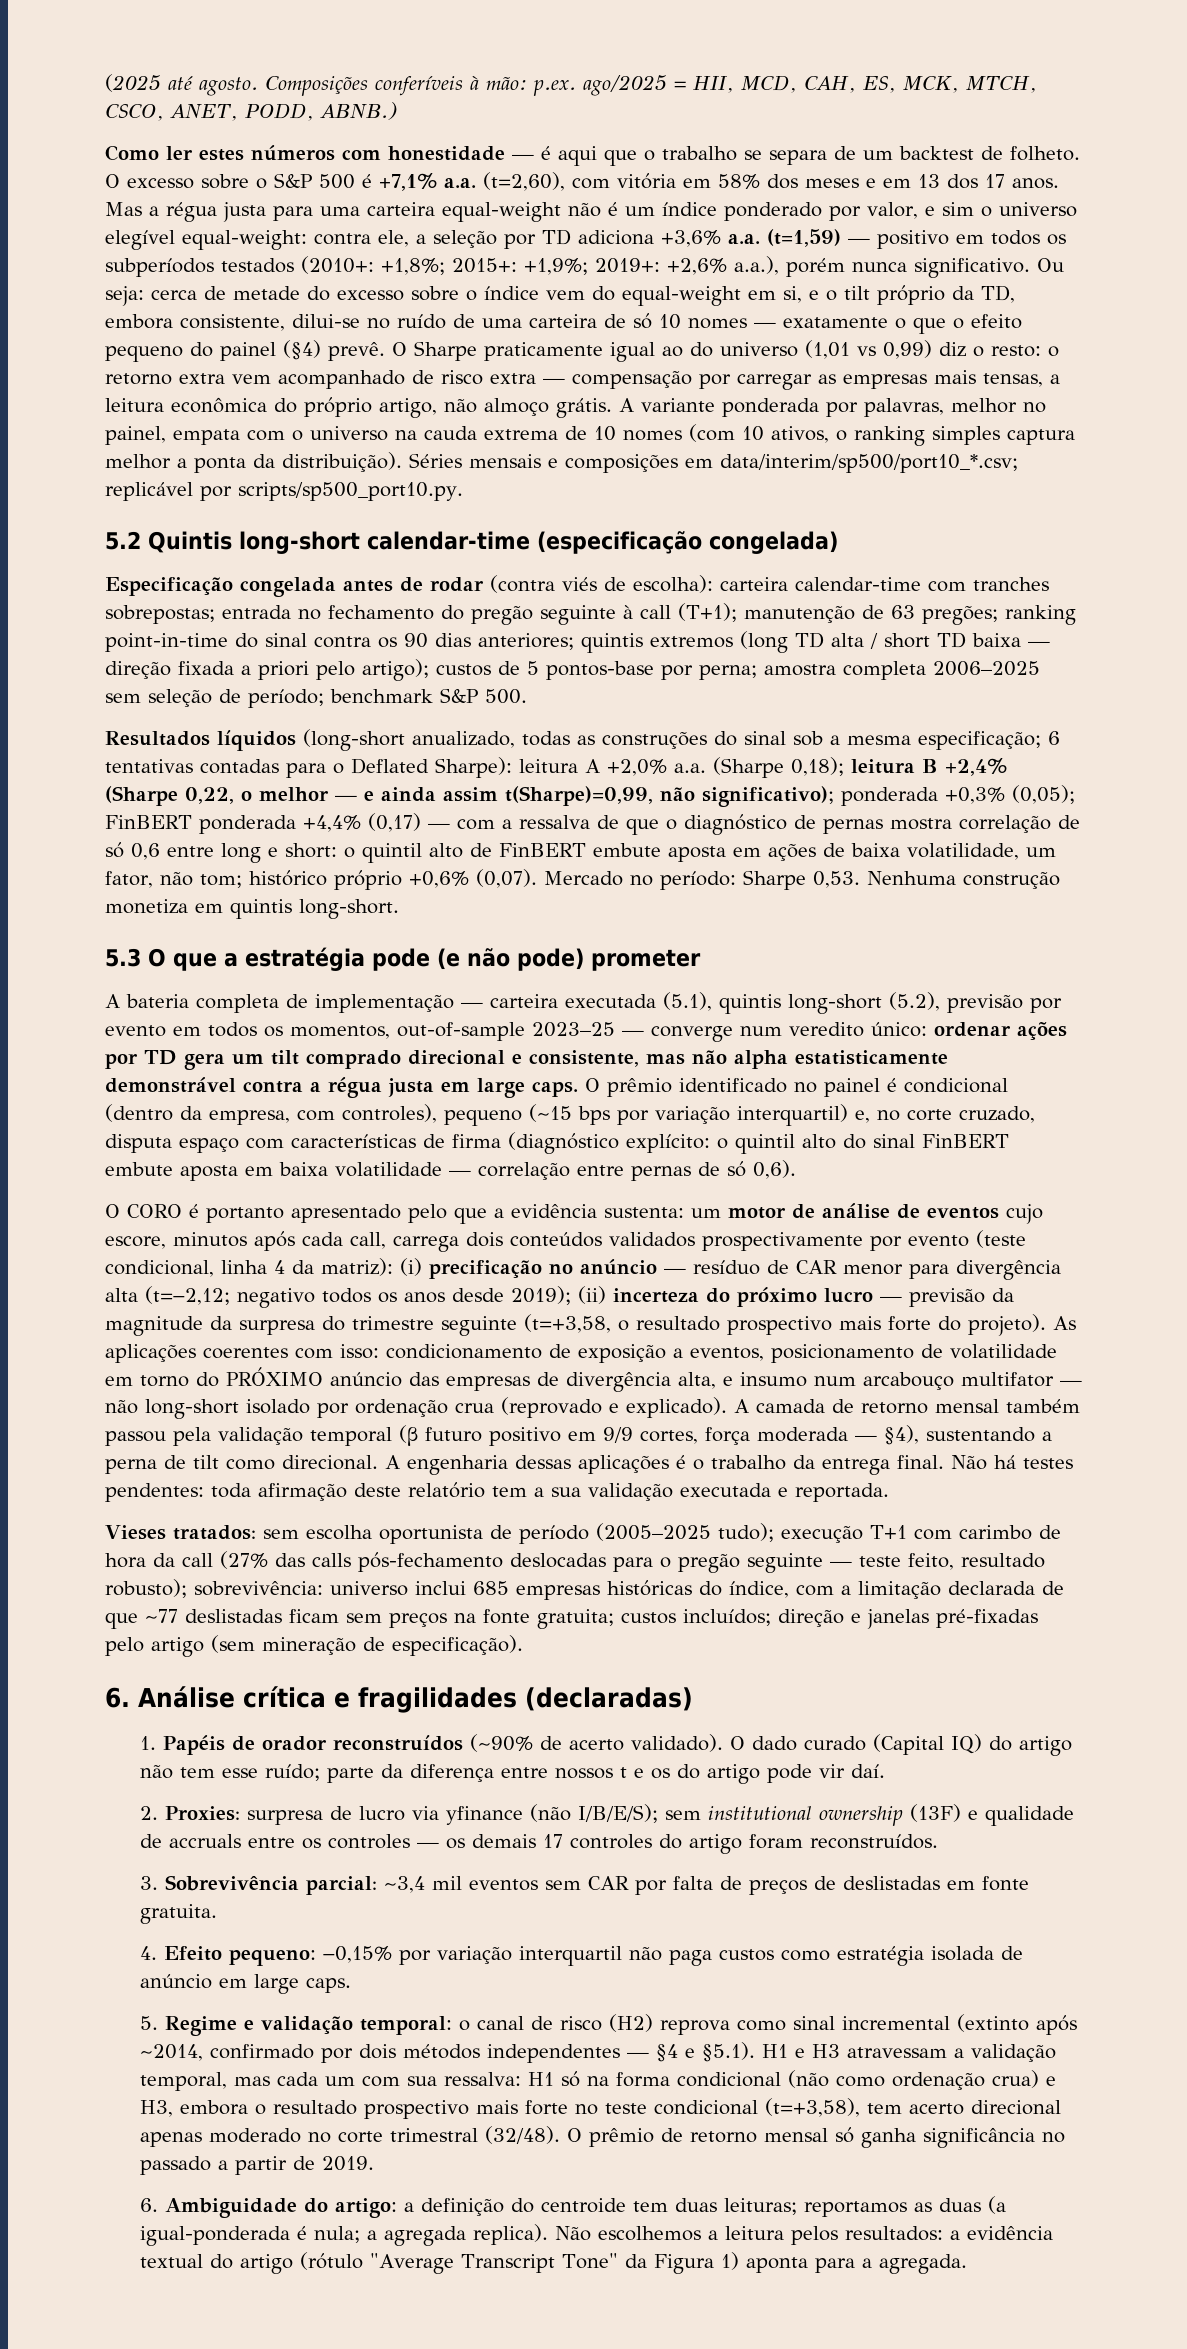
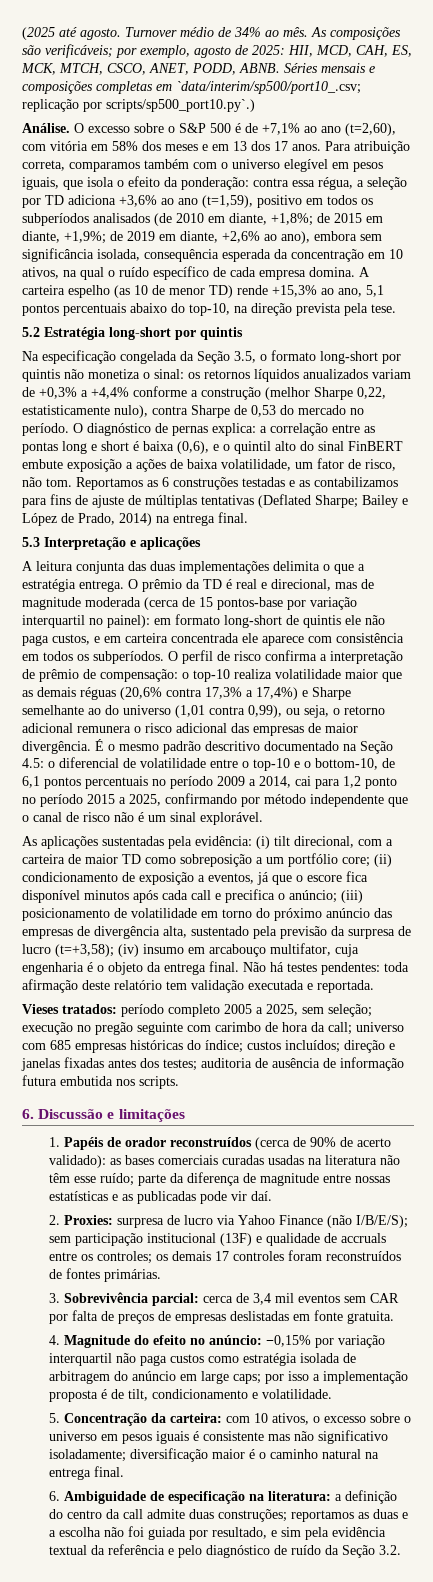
- Composições conferíveis à mão: p.ex. ago/2025 = HII, MCD, CAH, ES, MCK, MTCH, CSCO, ANET, PODD, ABNB.)
- Como ler estes números com honestidade — é aqui que o trabalho se separa de um backtest de folheto.
+ Turnover médio de 34% ao mês. As composições são verificáveis; por exemplo, agosto de 2025: HII, MCD, CAH, ES, MCK, MTCH, CSCO, ANET, PODD, ABNB. Séries mensais e composições completas em `data/interim/sp500/port10_.csv; replicação por scripts/sp500_port10.py`.)
+ Análise.
- O excesso sobre o S&P 500 é +7,1% a.a. (t=2,60), com vitória em 58% dos meses e em 13 dos 17 anos.
+ O excesso sobre o S&P 500 é de +7,1% ao ano (t=2,60), com vitória em 58% dos meses e em 13 dos 17 anos.
- Mas a régua justa para uma carteira equal-weight não é um índice ponderado por valor, e sim o universo elegível equal-weight: contra ele, a seleção por TD adiciona +3,6% a.a. (t=1,59) — positivo em todos os subperíodos testados (2010+: +1,8%; 2015+: +1,9%; 2019+: +2,6% a.a.), porém nunca significativo. Ou seja: cerca de metade do excesso sobre o índice vem do equal-weight em si, e o tilt próprio da TD, embora consistente, dilui-se no ruído de uma carteira de só 10 nomes — exatamente o que o efeito pequeno do painel (§4) prevê. O Sharpe praticamente igual ao do universo (1,01 vs 0,99) diz o resto: o retorno extra vem acompanhado de risco extra — compensação por carregar as empresas mais tensas, a leitura econômica do próprio artigo, não almoço grátis. A variante ponderada por palavras, melhor no painel, empata com o universo na cauda extrema de 10 nomes (com 10 ativos, o ranking simples captura melhor a ponta da distribuição). Séries mensais e composições em data/interim/sp500/port10_*.csv; replicável por scripts/sp500_port10.py.
- 5.2 Quintis long-short calendar-time (especificação congelada)
- Especificação congelada antes de rodar (contra viés de escolha): carteira calendar-time com tranches sobrepostas; entrada no fechamento do pregão seguinte à call (T+1); manutenção de 63 pregões; ranking point-in-time do sinal contra os 90 dias anteriores; quintis extremos (long TD alta / short TD baixa — direção fixada a priori pelo artigo); custos de 5 pontos-base por perna; amostra completa 2006–2025 sem seleção de período; benchmark S&P 500.
- Resultados líquidos (long-short anualizado, todas as construções do sinal sob a mesma especificação; 6 tentativas contadas para o Deflated Sharpe): leitura A +2,0% a.a. (Sharpe 0,18); leitura B +2,4% (Sharpe 0,22, o melhor — e ainda assim t(Sharpe)=0,99, não significativo); ponderada +0,3% (0,05); FinBERT ponderada +4,4% (0,17) — com a ressalva de que o diagnóstico de pernas mostra correlação de só 0,6 entre long e short: o quintil alto de FinBERT embute aposta em ações de baixa volatilidade, um fator, não tom; histórico próprio +0,6% (0,07). Mercado no período: Sharpe 0,53. Nenhuma construção monetiza em quintis long-short.
- 5.3 O que a estratégia pode (e não pode) prometer
- A bateria completa de implementação — carteira executada (5.1), quintis long-short (5.2), previsão por evento em todos os momentos, out-of-sample 2023–25 — converge num veredito único: ordenar ações por TD gera um tilt comprado direcional e consistente, mas não alpha estatisticamente demonstrável contra a régua justa em large caps. O prêmio identificado no painel é condicional (dentro da empresa, com controles), pequeno (~15 bps por variação interquartil) e, no corte cruzado, disputa espaço com características de firma (diagnóstico explícito: o quintil alto do sinal FinBERT embute aposta em baixa volatilidade — correlação entre pernas de só 0,6).
- O CORO é portanto apresentado pelo que a evidência sustenta: um motor de análise de eventos cujo escore, minutos após cada call, carrega dois conteúdos validados prospectivamente por evento (teste condicional, linha 4 da matriz): (i) precificação no anúncio — resíduo de CAR menor para divergência alta (t=−2,12; negativo todos os anos desde 2019); (ii) incerteza do próximo lucro — previsão da magnitude da surpresa do trimestre seguinte (t=+3,58, o resultado prospectivo mais forte do projeto). As aplicações coerentes com isso: condicionamento de exposição a eventos, posicionamento de volatilidade em torno do PRÓXIMO anúncio das empresas de divergência alta, e insumo num arcabouço multifator — não long-short isolado por ordenação crua (reprovado e explicado). A camada de retorno mensal também passou pela validação temporal (β futuro positivo em 9/9 cortes, força moderada — §4), sustentando a perna de tilt como direcional. A engenharia dessas aplicações é o trabalho da entrega final.
+ Para atribuição correta, comparamos também com o universo elegível em pesos iguais, que isola o efeito da ponderação: contra essa régua, a seleção por TD adiciona +3,6% ao ano (t=1,59), positivo em todos os subperíodos analisados (de 2010 em diante, +1,8%; de 2015 em diante, +1,9%; de 2019 em diante, +2,6% ao ano), embora sem significância isolada, consequência esperada da concentração em 10 ativos, na qual o ruído específico de cada empresa domina. A carteira espelho (as 10 de menor TD) rende +15,3% ao ano, 5,1 pontos percentuais abaixo do top-10, na direção prevista pela tese.
+ 5.2 Estratégia long-short por quintis
+ Na especificação congelada da Seção 3.5, o formato long-short por quintis não monetiza o sinal: os retornos líquidos anualizados variam de +0,3% a +4,4% conforme a construção (melhor Sharpe 0,22, estatisticamente nulo), contra Sharpe de 0,53 do mercado no período. O diagnóstico de pernas explica: a correlação entre as pontas long e short é baixa (0,6), e o quintil alto do sinal FinBERT embute exposição a ações de baixa volatilidade, um fator de risco, não tom. Reportamos as 6 construções testadas e as contabilizamos para fins de ajuste de múltiplas tentativas (Deflated Sharpe; Bailey e López de Prado, 2014) na entrega final.
+ 5.3 Interpretação e aplicações
+ A leitura conjunta das duas implementações delimita o que a estratégia entrega. O prêmio da TD é real e direcional, mas de magnitude moderada (cerca de 15 pontos-base por variação interquartil no painel): em formato long-short de quintis ele não paga custos, e em carteira concentrada ele aparece com consistência em todos os subperíodos. O perfil de risco confirma a interpretação de prêmio de compensação: o top-10 realiza volatilidade maior que as demais réguas (20,6% contra 17,3% a 17,4%) e Sharpe semelhante ao do universo (1,01 contra 0,99), ou seja, o retorno adicional remunera o risco adicional das empresas de maior divergência. É o mesmo padrão descritivo documentado na Seção 4.5: o diferencial de volatilidade entre o top-10 e o bottom-10, de 6,1 pontos percentuais no período 2009 a 2014, cai para 1,2 ponto no período 2015 a 2025, confirmando por método independente que o canal de risco não é um sinal explorável.
+ As aplicações sustentadas pela evidência: (i) tilt direcional, com a carteira de maior TD como sobreposição a um portfólio core; (ii) condicionamento de exposição a eventos, já que o escore fica disponível minutos após cada call e precifica o anúncio; (iii) posicionamento de volatilidade em torno do próximo anúncio das empresas de divergência alta, sustentado pela previsão da surpresa de lucro (t=+3,58); (iv) insumo em arcabouço multifator, cuja engenharia é o objeto da entrega final.
- Não há testes pendentes: toda afirmação deste relatório tem a sua validação executada e reportada.
+ Não há testes pendentes: toda afirmação deste relatório tem validação executada e reportada.
- Vieses tratados: sem escolha oportunista de período (2005–2025 tudo); execução T+1 com carimbo de hora da call (27% das calls pós-fechamento deslocadas para o pregão seguinte — teste feito, resultado robusto); sobrevivência: universo inclui 685 empresas históricas do índice, com a limitação declarada de que ~77 deslistadas ficam sem preços na fonte gratuita; custos incluídos; direção e janelas pré-fixadas pelo artigo (sem mineração de especificação).
- 6. Análise crítica e fragilidades (declaradas)
+ Vieses tratados: período completo 2005 a 2025, sem seleção; execução no pregão seguinte com carimbo de hora da call; universo com 685 empresas históricas do índice; custos incluídos; direção e janelas fixadas antes dos testes; auditoria de ausência de informação futura embutida nos scripts.
+ 6. Discussão e limitações
- 1. Papéis de orador reconstruídos (~90% de acerto validado). O dado curado (Capital IQ) do artigo não tem esse ruído; parte da diferença entre nossos t e os do artigo pode vir daí.
+ 1. Papéis de orador reconstruídos (cerca de 90% de acerto validado): as bases comerciais curadas usadas na literatura não têm esse ruído; parte da diferença de magnitude entre nossas estatísticas e as publicadas pode vir daí.
- 2. Proxies: surpresa de lucro via yfinance (não I/B/E/S); sem institutional ownership (13F) e qualidade de accruals entre os controles — os demais 17 controles do artigo foram reconstruídos.
+ 2. Proxies: surpresa de lucro via Yahoo Finance (não I/B/E/S); sem participação institucional (13F) e qualidade de accruals entre os controles; os demais 17 controles foram reconstruídos de fontes primárias.
- 3. Sobrevivência parcial: ~3,4 mil eventos sem CAR por falta de preços de deslistadas em fonte gratuita.
+ 3. Sobrevivência parcial: cerca de 3,4 mil eventos sem CAR por falta de preços de empresas deslistadas em fonte gratuita.
- 4. Efeito pequeno: −0,15% por variação interquartil não paga custos como estratégia isolada de anúncio em large caps.
- 5. Regime e validação temporal: o canal de risco (H2) reprova como sinal incremental (extinto após ~2014, confirmado por dois métodos independentes — §4 e §5.1). H1 e H3 atravessam a validação temporal, mas cada um com sua ressalva: H1 só na forma condicional (não como ordenação crua) e H3, embora o resultado prospectivo mais forte no teste condicional (t=+3,58), tem acerto direcional apenas moderado no corte trimestral (32/48). O prêmio de retorno mensal só ganha significância no passado a partir de 2019.
- 6. Ambiguidade do artigo: a definição do centroide tem duas leituras; reportamos as duas (a igual-ponderada é nula; a agregada replica). Não escolhemos a leitura pelos resultados: a evidência textual do artigo (rótulo "Average Transcript Tone" da Figura 1) aponta para a agregada.
+ 4. Magnitude do efeito no anúncio: −0,15% por variação interquartil não paga custos como estratégia isolada de arbitragem do anúncio em large caps; por isso a implementação proposta é de tilt, condicionamento e volatilidade.
+ 5. Concentração da carteira: com 10 ativos, o excesso sobre o universo em pesos iguais é consistente mas não significativo isoladamente; diversificação maior é o caminho natural na entrega final.
+ 6. Ambiguidade de especificação na literatura: a definição do centro da call admite duas construções; reportamos as duas e a escolha não foi guiada por resultado, e sim pela evidência textual da referência e pelo diagnóstico de ruído da Seção 3.2.

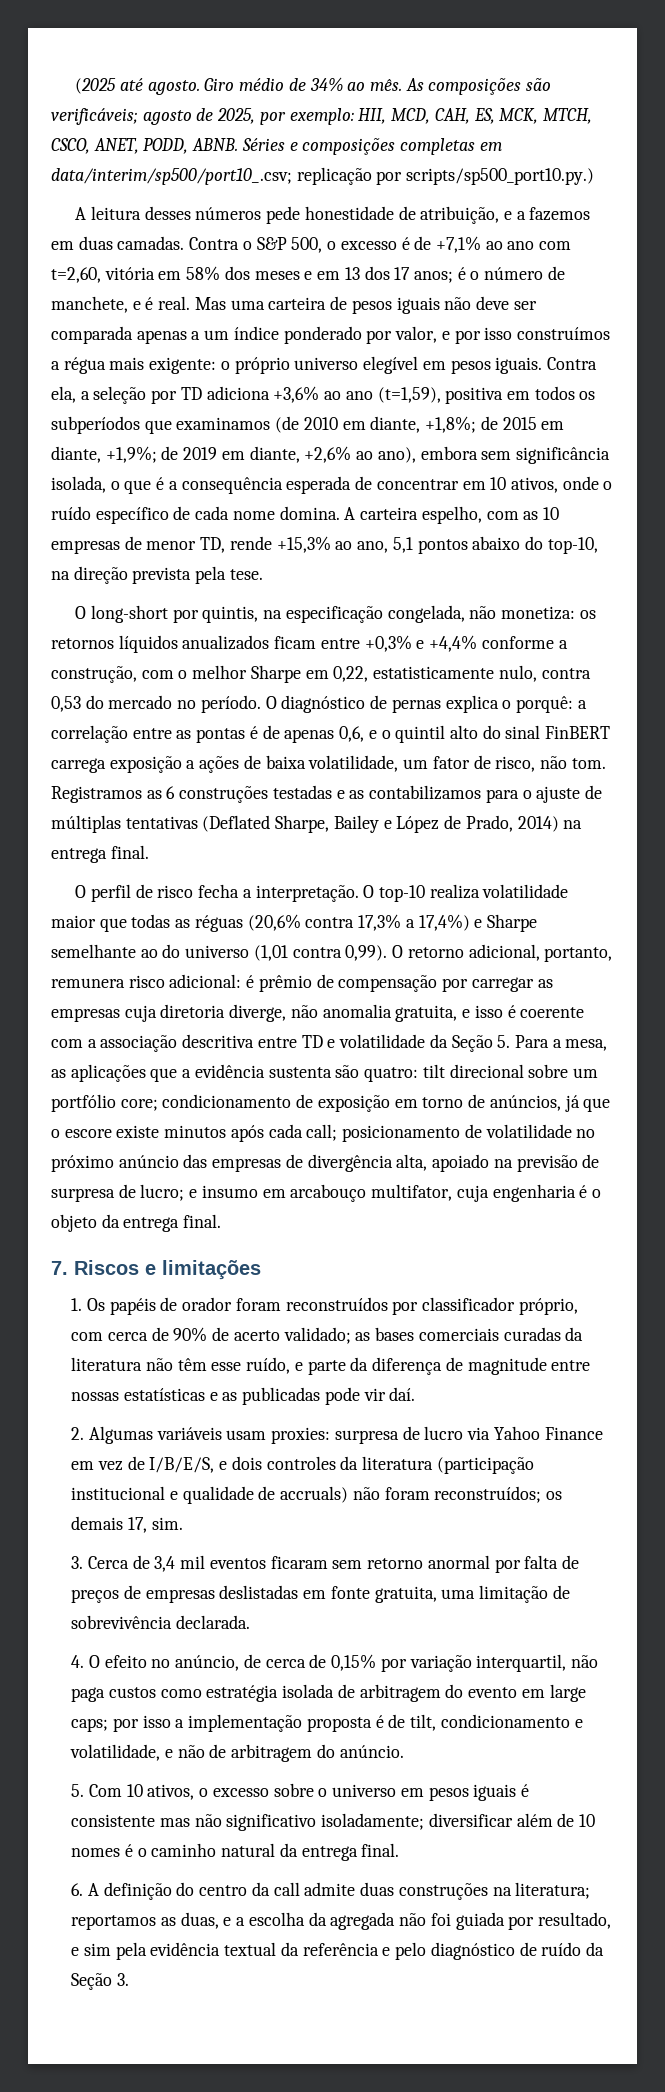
- Turnover médio de 34% ao mês.
+ Giro médio de 34% ao mês.
- As composições são verificáveis; por exemplo, agosto de 2025: HII, MCD, CAH, ES, MCK, MTCH, CSCO, ANET, PODD, ABNB.
+ As composições são verificáveis; agosto de 2025, por exemplo: HII, MCD, CAH, ES, MCK, MTCH, CSCO, ANET, PODD, ABNB.
- Séries mensais e composições completas em `data/interim/sp500/port10_.csv;
+ Séries e composições completas em data/interim/sp500/port10_.csv;
- replicação por scripts/sp500_port10.py`.)
- Análise. O excesso sobre o S&P 500 é de +7,1% ao ano (t=2,60), com vitória em 58% dos meses e em 13 dos 17 anos. Para atribuição correta, comparamos também com o universo elegível em pesos iguais, que isola o efeito da ponderação: contra essa régua, a seleção por TD adiciona +3,6% ao ano (t=1,59), positivo em todos os subperíodos analisados (de 2010 em diante, +1,8%;
+ replicação por scripts/sp500_port10.py.)
+ A leitura desses números pede honestidade de atribuição, e a fazemos em duas camadas. Contra o S&P 500, o excesso é de +7,1% ao ano com t=2,60, vitória em 58% dos meses e em 13 dos 17 anos; é o número de manchete, e é real. Mas uma carteira de pesos iguais não deve ser comparada apenas a um índice ponderado por valor, e por isso construímos a régua mais exigente: o próprio universo elegível em pesos iguais. Contra ela, a seleção por TD adiciona +3,6% ao ano (t=1,59), positiva em todos os subperíodos que examinamos (de 2010 em diante, +1,8%;
- de 2019 em diante, +2,6% ao ano), embora sem significância isolada, consequência esperada da concentração em 10 ativos, na qual o ruído específico de cada empresa domina.
+ de 2019 em diante, +2,6% ao ano), embora sem significância isolada, o que é a consequência esperada de concentrar em 10 ativos, onde o ruído específico de cada nome domina.
- A carteira espelho (as 10 de menor TD) rende +15,3% ao ano, 5,1 pontos percentuais abaixo do top-10, na direção prevista pela tese.
+ A carteira espelho, com as 10 empresas de menor TD, rende +15,3% ao ano, 5,1 pontos abaixo do top-10, na direção prevista pela tese.
- 5.2 Estratégia long-short por quintis
- Na especificação congelada da Seção 3.5, o formato long-short por quintis não monetiza o sinal: os retornos líquidos anualizados variam de +0,3% a +4,4% conforme a construção (melhor Sharpe 0,22, estatisticamente nulo), contra Sharpe de 0,53 do mercado no período.
+ O long-short por quintis, na especificação congelada, não monetiza: os retornos líquidos anualizados ficam entre +0,3% e +4,4% conforme a construção, com o melhor Sharpe em 0,22, estatisticamente nulo, contra 0,53 do mercado no período.
- O diagnóstico de pernas explica: a correlação entre as pontas long e short é baixa (0,6), e o quintil alto do sinal FinBERT embute exposição a ações de baixa volatilidade, um fator de risco, não tom.
+ O diagnóstico de pernas explica o porquê: a correlação entre as pontas é de apenas 0,6, e o quintil alto do sinal FinBERT carrega exposição a ações de baixa volatilidade, um fator de risco, não tom.
- Reportamos as 6 construções testadas e as contabilizamos para fins de ajuste de múltiplas tentativas (Deflated Sharpe; Bailey e López de Prado, 2014) na entrega final.
+ Registramos as 6 construções testadas e as contabilizamos para o ajuste de múltiplas tentativas (Deflated Sharpe, Bailey e López de Prado, 2014) na entrega final.
- 5.3 Interpretação e aplicações
- A leitura conjunta das duas implementações delimita o que a estratégia entrega. O prêmio da TD é real e direcional, mas de magnitude moderada (cerca de 15 pontos-base por variação interquartil no painel): em formato long-short de quintis ele não paga custos, e em carteira concentrada ele aparece com consistência em todos os subperíodos. O perfil de risco confirma a interpretação de prêmio de compensação: o top-10 realiza volatilidade maior que as demais réguas (20,6% contra 17,3% a 17,4%) e Sharpe semelhante ao do universo (1,01 contra 0,99), ou seja, o retorno adicional remunera o risco adicional das empresas de maior divergência. É o mesmo padrão descritivo documentado na Seção 4.5: o diferencial de volatilidade entre o top-10 e o bottom-10, de 6,1 pontos percentuais no período 2009 a 2014, cai para 1,2 ponto no período 2015 a 2025, confirmando por método independente que o canal de risco não é um sinal explorável.
- As aplicações sustentadas pela evidência: (i) tilt direcional, com a carteira de maior TD como sobreposição a um portfólio core;
+ O perfil de risco fecha a interpretação. O top-10 realiza volatilidade maior que todas as réguas (20,6% contra 17,3% a 17,4%) e Sharpe semelhante ao do universo (1,01 contra 0,99). O retorno adicional, portanto, remunera risco adicional: é prêmio de compensação por carregar as empresas cuja diretoria diverge, não anomalia gratuita, e isso é coerente com a associação descritiva entre TD e volatilidade da Seção 5. Para a mesa, as aplicações que a evidência sustenta são quatro: tilt direcional sobre um portfólio core;
- (ii) condicionamento de exposição a eventos, já que o escore fica disponível minutos após cada call e precifica o anúncio; (iii) posicionamento de volatilidade em torno do próximo anúncio das empresas de divergência alta, sustentado pela previsão da surpresa de lucro (t=+3,58); (iv) insumo em arcabouço multifator, cuja engenharia é o objeto da entrega final. Não há testes pendentes: toda afirmação deste relatório tem validação executada e reportada.
- Vieses tratados: período completo 2005 a 2025, sem seleção; execução no pregão seguinte com carimbo de hora da call; universo com 685 empresas históricas do índice; custos incluídos; direção e janelas fixadas antes dos testes; auditoria de ausência de informação futura embutida nos scripts.
- 6. Discussão e limitações
- 1. Papéis de orador reconstruídos (cerca de 90% de acerto validado):
+ condicionamento de exposição em torno de anúncios, já que o escore existe minutos após cada call; posicionamento de volatilidade no próximo anúncio das empresas de divergência alta, apoiado na previsão de surpresa de lucro; e insumo em arcabouço multifator, cuja engenharia é o objeto da entrega final.
+ 7. Riscos e limitações
+ 1. Os papéis de orador foram reconstruídos por classificador próprio, com cerca de 90% de acerto validado;
- as bases comerciais curadas usadas na literatura não têm esse ruído; parte da diferença de magnitude entre nossas estatísticas e as publicadas pode vir daí.
+ as bases comerciais curadas da literatura não têm esse ruído, e parte da diferença de magnitude entre nossas estatísticas e as publicadas pode vir daí.
- 2. Proxies: surpresa de lucro via Yahoo Finance (não I/B/E/S); sem participação institucional (13F) e qualidade de accruals entre os controles; os demais 17 controles foram reconstruídos de fontes primárias.
- 3. Sobrevivência parcial: cerca de 3,4 mil eventos sem CAR por falta de preços de empresas deslistadas em fonte gratuita.
- 4. Magnitude do efeito no anúncio: −0,15% por variação interquartil não paga custos como estratégia isolada de arbitragem do anúncio em large caps; por isso a implementação proposta é de tilt, condicionamento e volatilidade.
- 5. Concentração da carteira: com 10 ativos, o excesso sobre o universo em pesos iguais é consistente mas não significativo isoladamente; diversificação maior é o caminho natural na entrega final.
+ 2. Algumas variáveis usam proxies: surpresa de lucro via Yahoo Finance em vez de I/B/E/S, e dois controles da literatura (participação institucional e qualidade de accruals) não foram reconstruídos; os demais 17, sim.
+ 3. Cerca de 3,4 mil eventos ficaram sem retorno anormal por falta de preços de empresas deslistadas em fonte gratuita, uma limitação de sobrevivência declarada.
+ 4. O efeito no anúncio, de cerca de 0,15% por variação interquartil, não paga custos como estratégia isolada de arbitragem do evento em large caps; por isso a implementação proposta é de tilt, condicionamento e volatilidade, e não de arbitragem do anúncio.
+ 5. Com 10 ativos, o excesso sobre o universo em pesos iguais é consistente mas não significativo isoladamente; diversificar além de 10 nomes é o caminho natural da entrega final.
- 6. Ambiguidade de especificação na literatura: a definição do centro da call admite duas construções; reportamos as duas e a escolha não foi guiada por resultado, e sim pela evidência textual da referência e pelo diagnóstico de ruído da Seção 3.2.
+ 6. A definição do centro da call admite duas construções na literatura; reportamos as duas, e a escolha da agregada não foi guiada por resultado, e sim pela evidência textual da referência e pelo diagnóstico de ruído da Seção 3.

